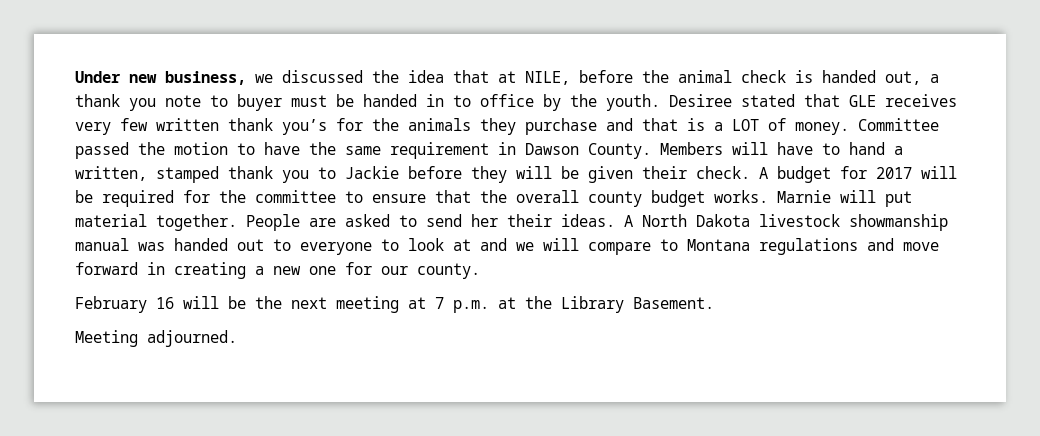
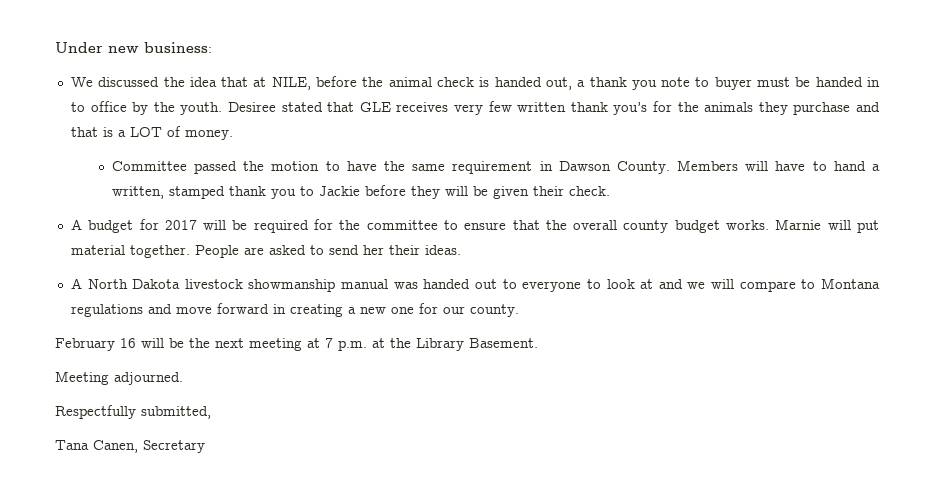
- Under new business, we discussed the idea that at NILE, before the animal check is handed out, a thank you note to buyer must be handed in to office by the youth.
+ Under new business:
+ We discussed the idea that at NILE, before the animal check is handed out, a thank you note to buyer must be handed in to office by the youth.
- Desiree stated that GLE receives very few written thank you’s for the animals they purchase and that is a LOT of money. Committee passed the motion to have the same requirement in Dawson County.
+ Desiree stated that GLE receives very few written thank you’s for the animals they purchase and that is a LOT of money.
+ Committee passed the motion to have the same requirement in Dawson County.
- Members will have to hand a written, stamped thank you to Jackie before they will be given their check. A budget for 2017 will be required for the committee to ensure that the overall county budget works.
+ Members will have to hand a written, stamped thank you to Jackie before they will be given their check.
+ A budget for 2017 will be required for the committee to ensure that the overall county budget works.
- People are asked to send her their ideas. A North Dakota livestock showmanship manual was handed out to everyone to look at and we will compare to Montana regulations and move forward in creating a new one for our county.
+ People are asked to send her their ideas.
+ A North Dakota livestock showmanship manual was handed out to everyone to look at and we will compare to Montana regulations and move forward in creating a new one for our county.
+ Respectfully submitted,
+ Tana Canen, Secretary

